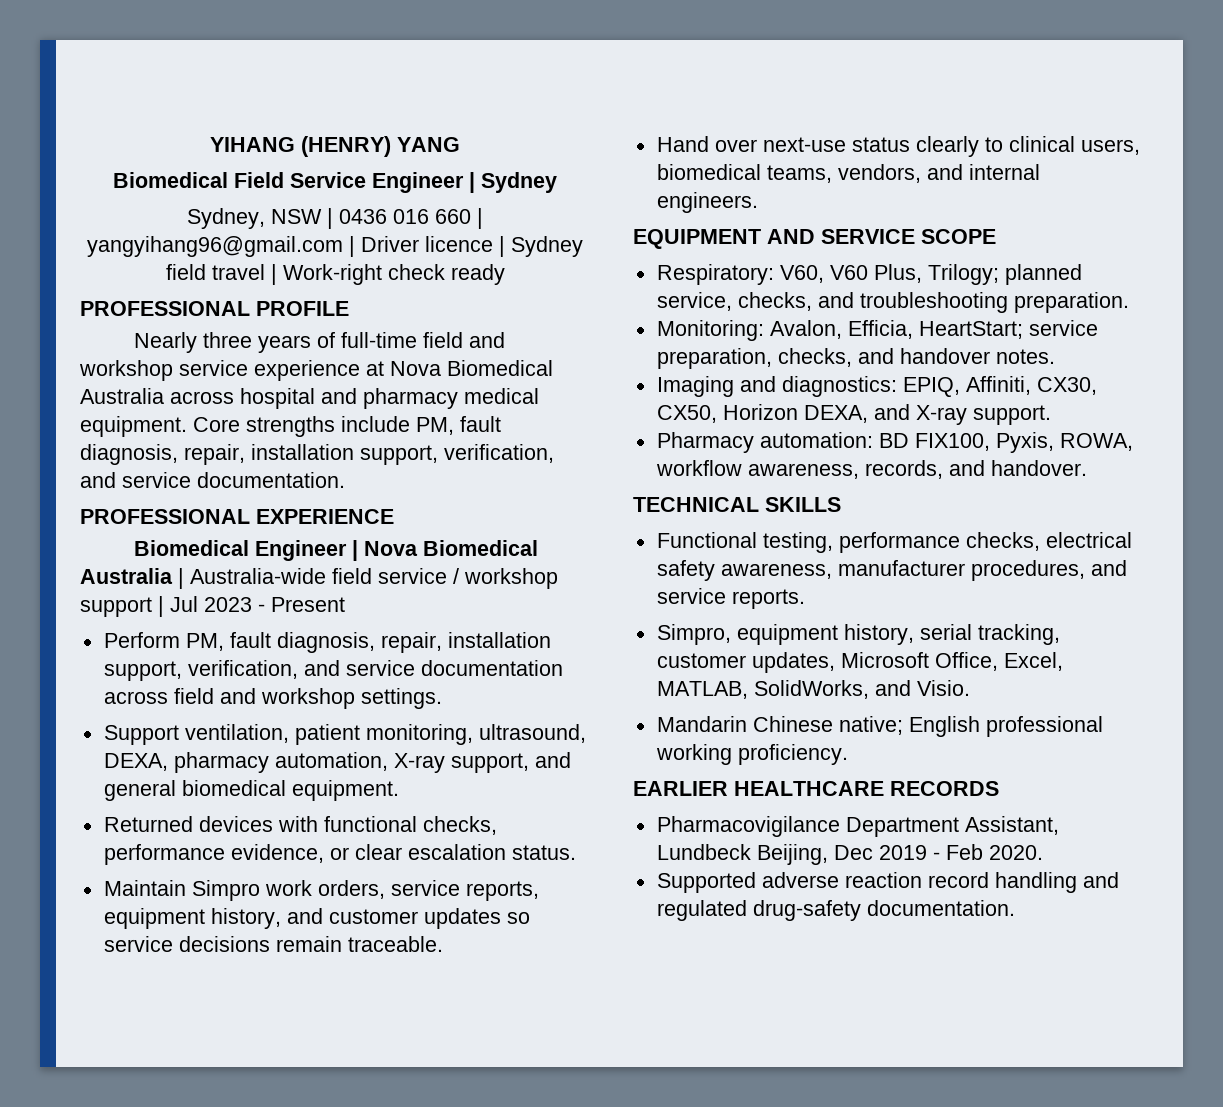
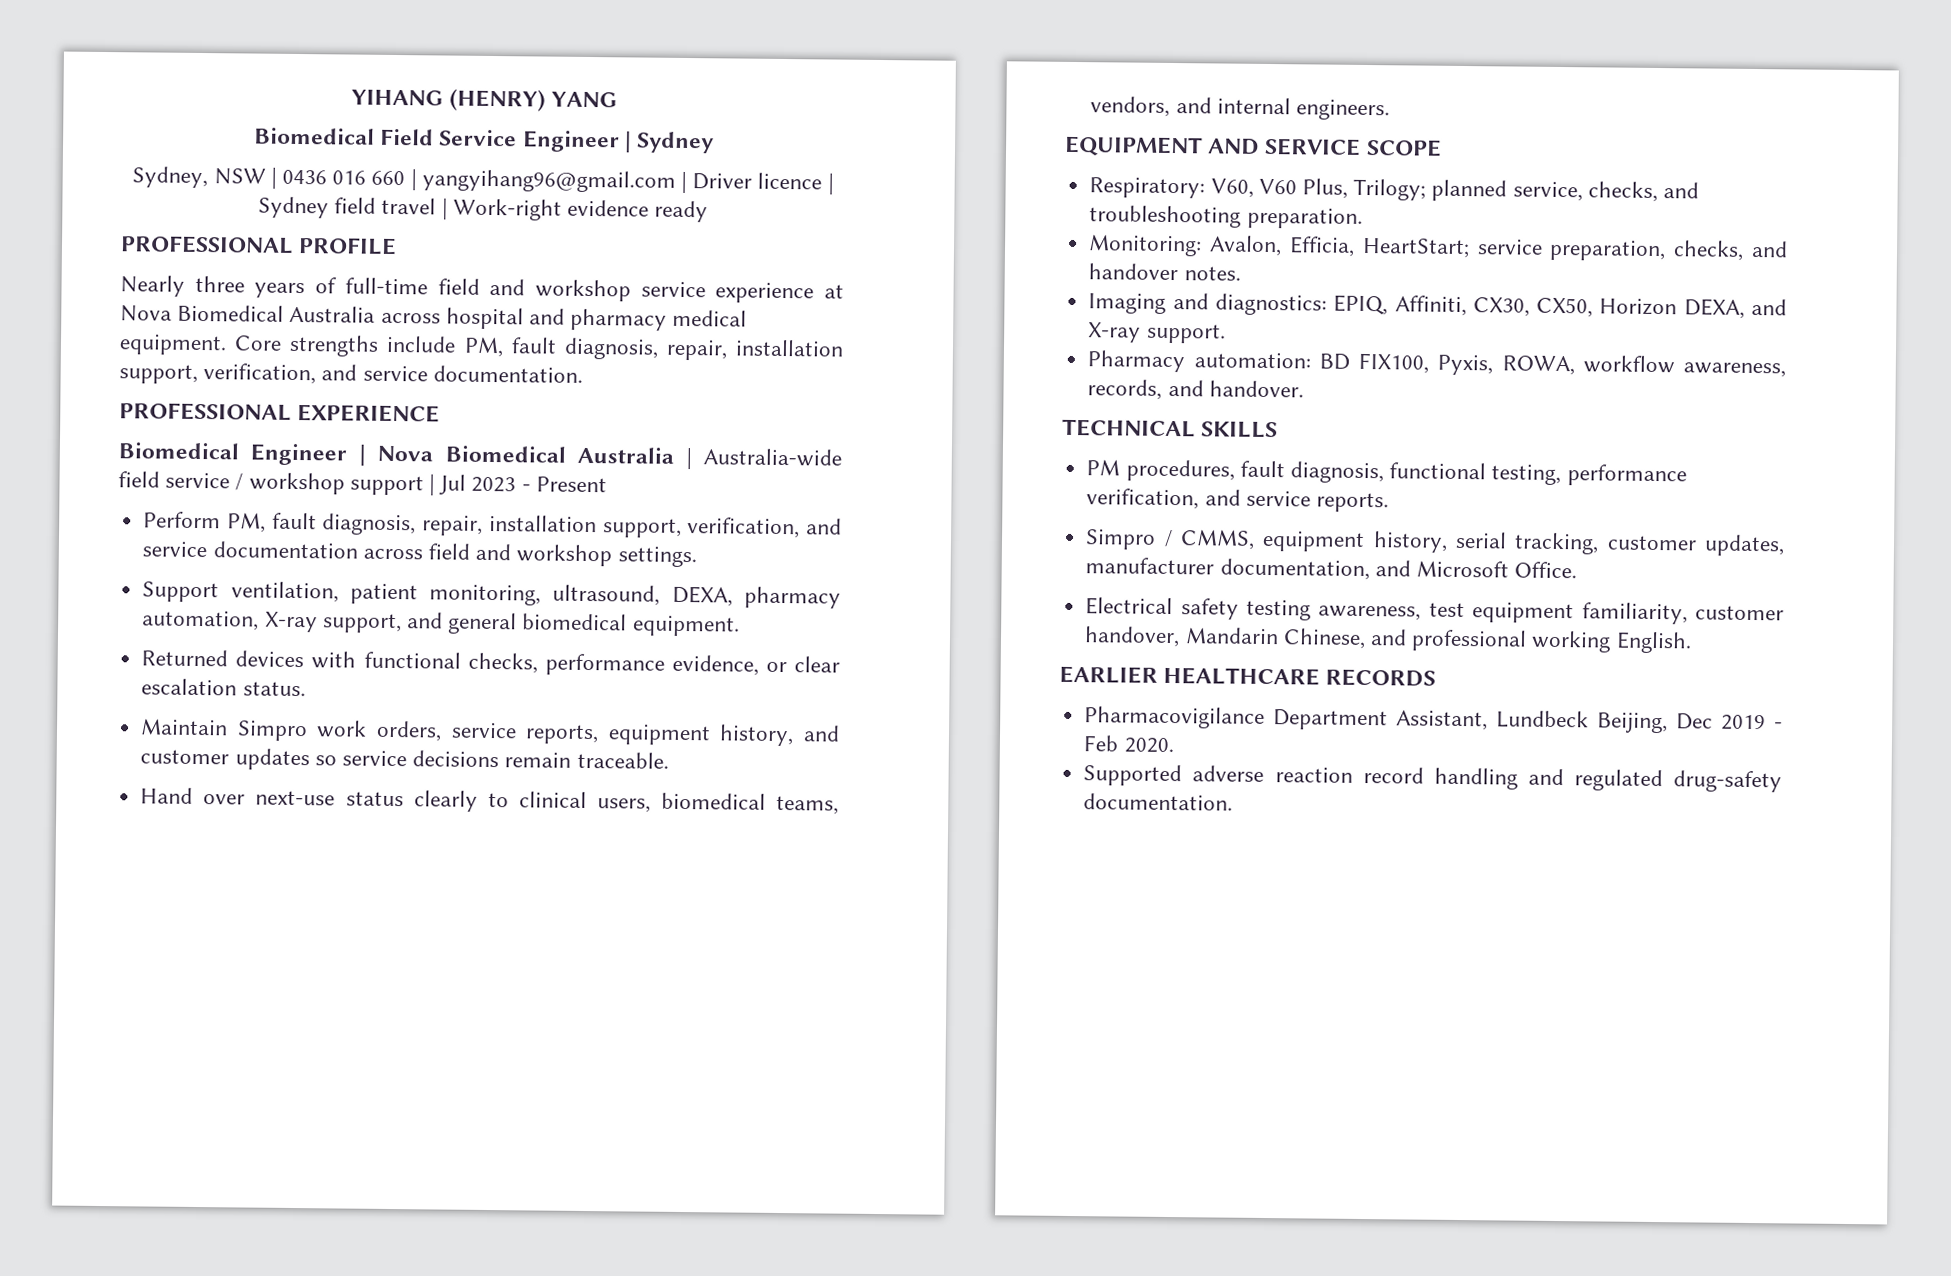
- Sydney, NSW | 0436 016 660 | yangyihang96@gmail.com | Driver licence | Sydney field travel | Work-right check ready
+ Sydney, NSW | 0436 016 660 | yangyihang96@gmail.com | Driver licence | Sydney field travel | Work-right evidence ready
- Functional testing, performance checks, electrical safety awareness, manufacturer procedures, and service reports.
+ PM procedures, fault diagnosis, functional testing, performance verification, and service reports.
- Simpro, equipment history, serial tracking, customer updates, Microsoft Office, Excel, MATLAB, SolidWorks, and Visio.
- Mandarin Chinese native; English professional working proficiency.
+ Simpro / CMMS, equipment history, serial tracking, customer updates, manufacturer documentation, and Microsoft Office.
+ Electrical safety testing awareness, test equipment familiarity, customer handover, Mandarin Chinese, and professional working English.

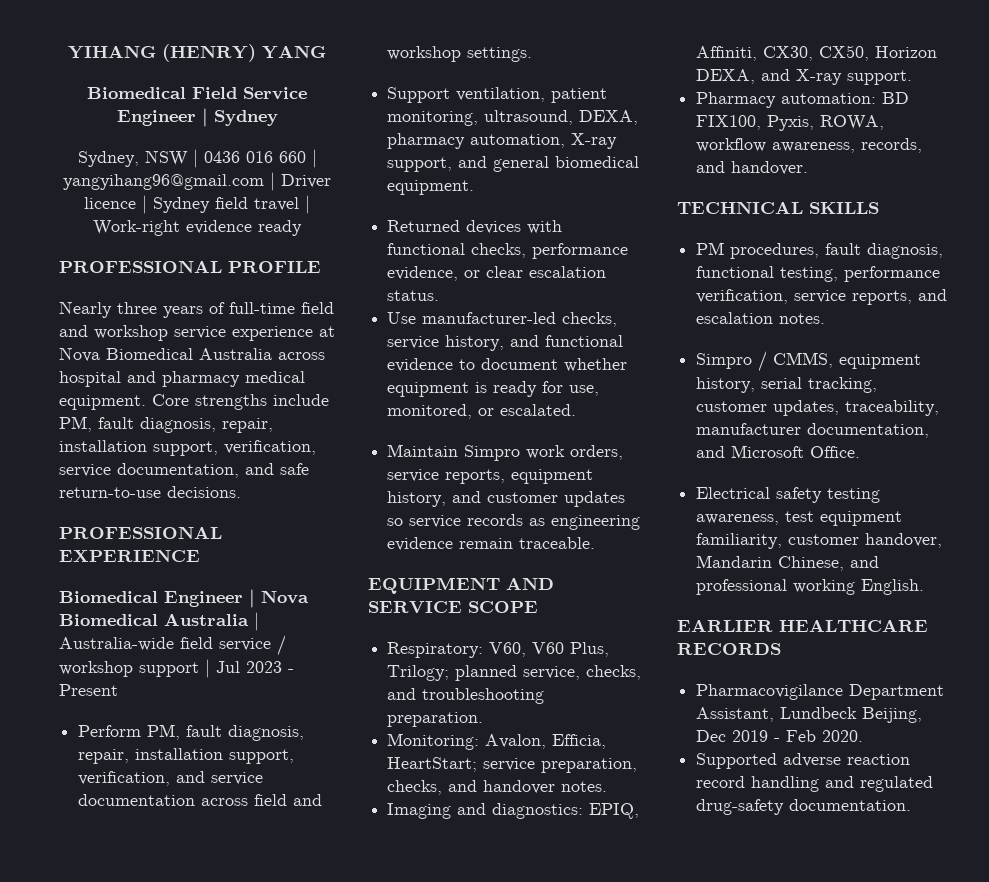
- Core strengths include PM, fault diagnosis, repair, installation support, verification, and service documentation.
+ Core strengths include PM, fault diagnosis, repair, installation support, verification, service documentation, and safe return-to-use decisions.
+ Use manufacturer-led checks, service history, and functional evidence to document whether equipment is ready for use, monitored, or escalated.
- Maintain Simpro work orders, service reports, equipment history, and customer updates so service decisions remain traceable.
- Hand over next-use status clearly to clinical users, biomedical teams, vendors, and internal engineers.
+ Maintain Simpro work orders, service reports, equipment history, and customer updates so service records as engineering evidence remain traceable.
- PM procedures, fault diagnosis, functional testing, performance verification, and service reports.
+ PM procedures, fault diagnosis, functional testing, performance verification, service reports, and escalation notes.
- Simpro / CMMS, equipment history, serial tracking, customer updates, manufacturer documentation, and Microsoft Office.
+ Simpro / CMMS, equipment history, serial tracking, customer updates, traceability, manufacturer documentation, and Microsoft Office.

